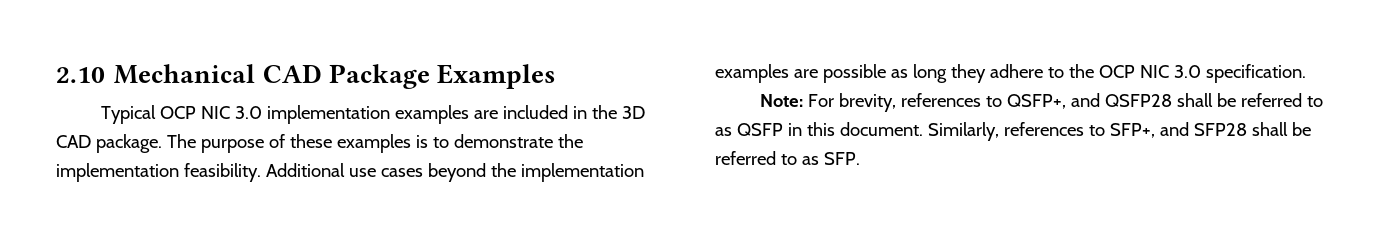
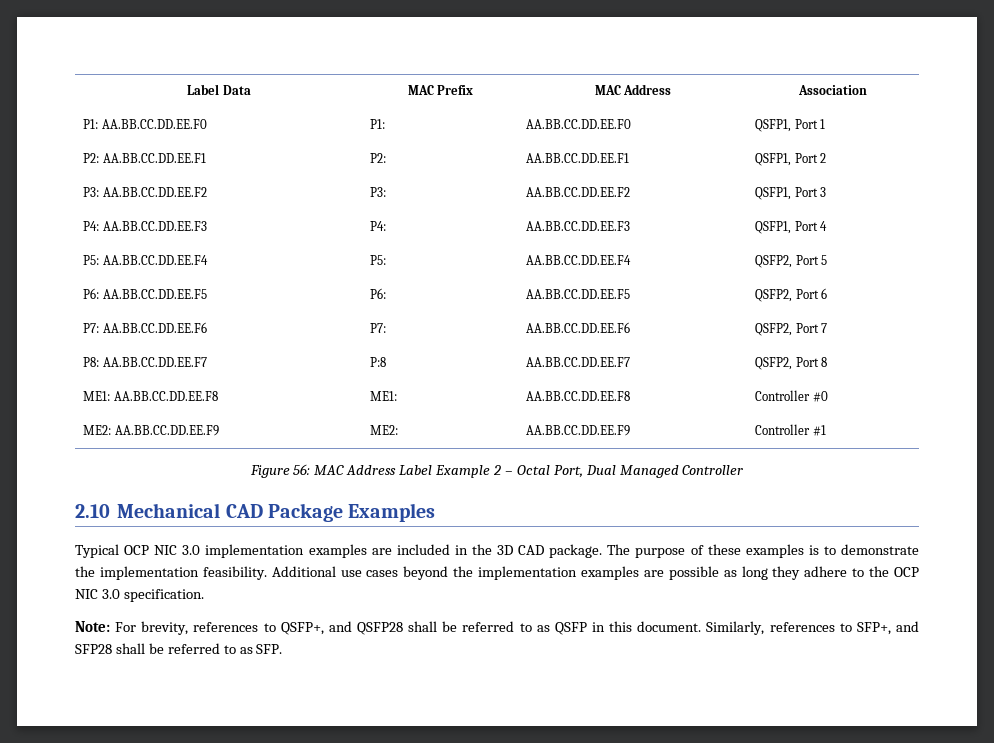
+ Label Data | MAC Prefix | MAC Address | Association
+ P1: AA.BB.CC.DD.EE.F0 | P1: | AA.BB.CC.DD.EE.F0 | QSFP1, Port 1
+ P2: AA.BB.CC.DD.EE.F1 | P2: | AA.BB.CC.DD.EE.F1 | QSFP1, Port 2
+ P3: AA.BB.CC.DD.EE.F2 | P3: | AA.BB.CC.DD.EE.F2 | QSFP1, Port 3
+ P4: AA.BB.CC.DD.EE.F3 | P4: | AA.BB.CC.DD.EE.F3 | QSFP1, Port 4
+ P5: AA.BB.CC.DD.EE.F4 | P5: | AA.BB.CC.DD.EE.F4 | QSFP2, Port 5
+ P6: AA.BB.CC.DD.EE.F5 | P6: | AA.BB.CC.DD.EE.F5 | QSFP2, Port 6
+ P7: AA.BB.CC.DD.EE.F6 | P7: | AA.BB.CC.DD.EE.F6 | QSFP2, Port 7
+ P8: AA.BB.CC.DD.EE.F7 | P:8 | AA.BB.CC.DD.EE.F7 | QSFP2, Port 8
+ ME1: AA.BB.CC.DD.EE.F8 | ME1: | AA.BB.CC.DD.EE.F8 | Controller #0
+ ME2: AA.BB.CC.DD.EE.F9 | ME2: | AA.BB.CC.DD.EE.F9 | Controller #1
+ Figure 56: MAC Address Label Example 2 – Octal Port, Dual Managed Controller

